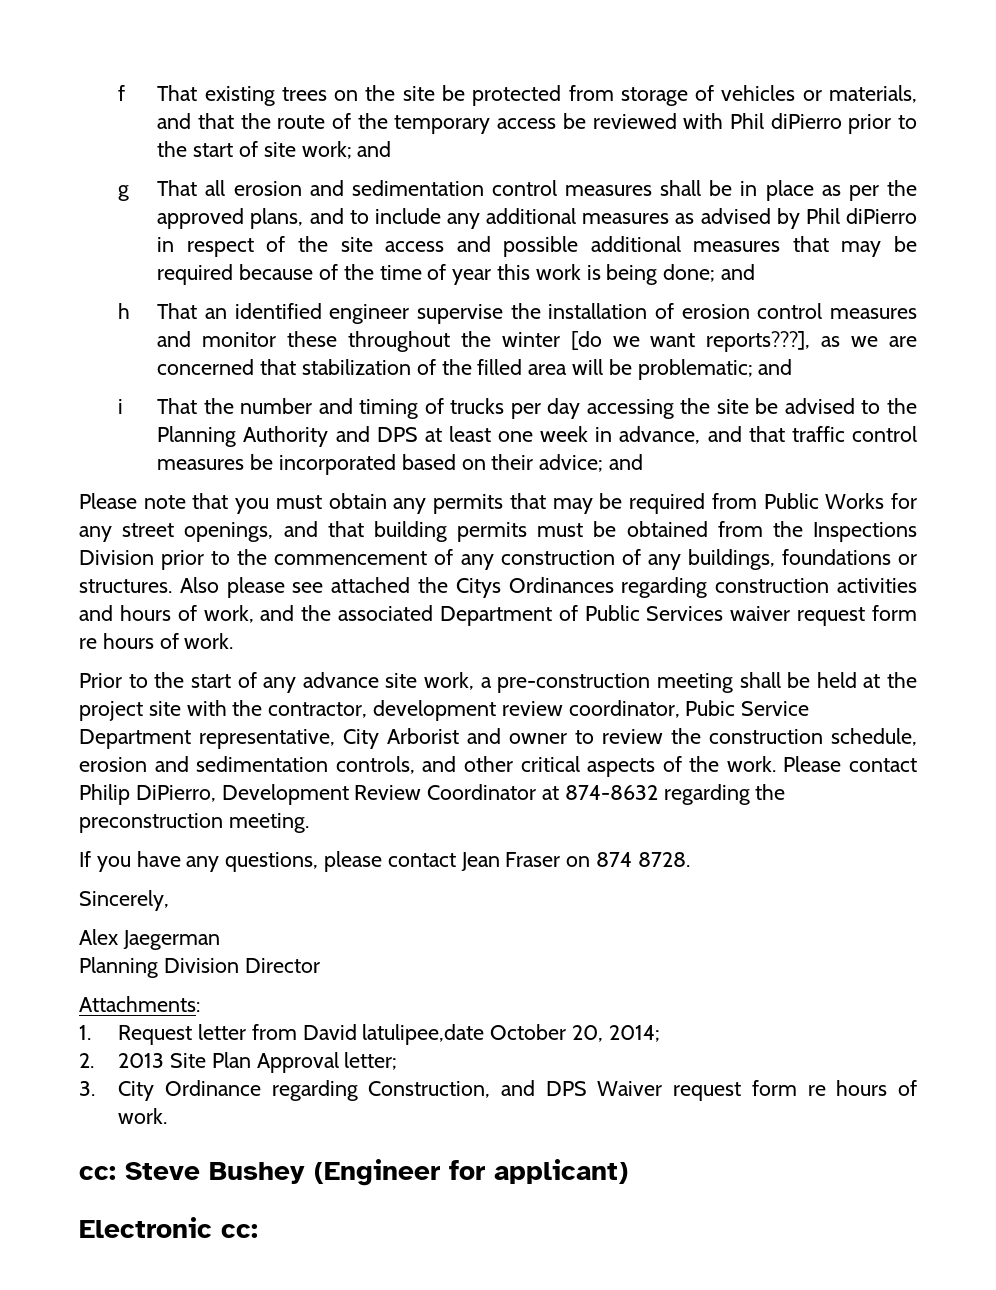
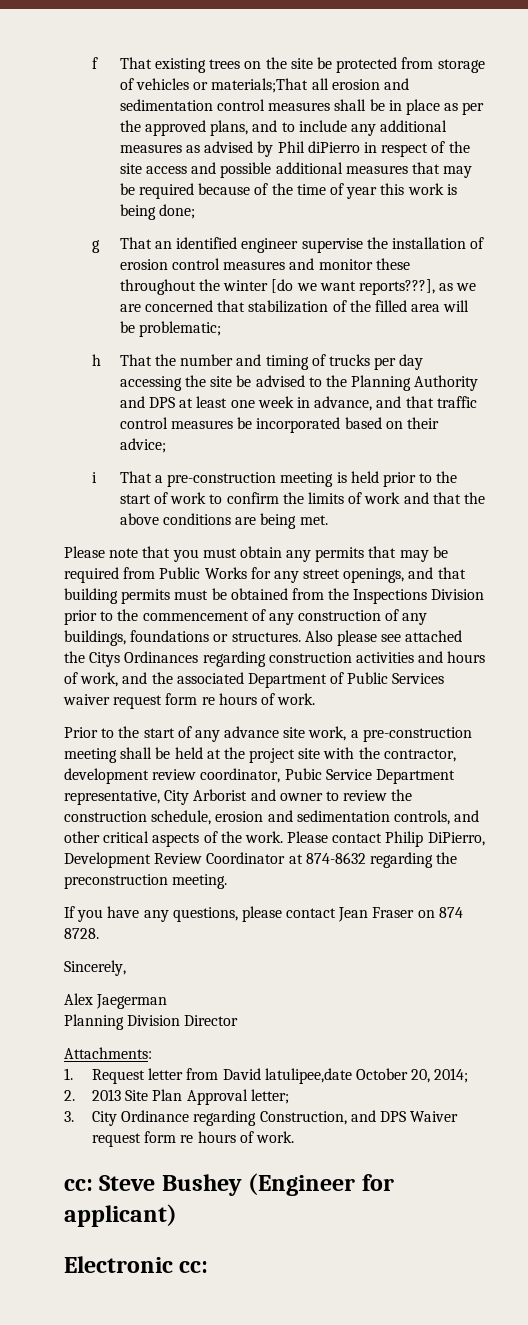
- f That existing trees on the site be protected from storage of vehicles or materials, and that the route of the temporary access be reviewed with Phil diPierro prior to the start of site work; and
- g That all erosion and sedimentation control measures shall be in place as per the approved plans, and to include any additional measures as advised by Phil diPierro in respect of the site access and possible additional measures that may be required because of the time of year this work is being done; and
- h That an identified engineer supervise the installation of erosion control measures and monitor these throughout the winter [do we want reports???], as we are concerned that stabilization of the filled area will be problematic; and
- i That the number and timing of trucks per day accessing the site be advised to the Planning Authority and DPS at least one week in advance, and that traffic control measures be incorporated based on their advice; and
+ f That existing trees on the site be protected from storage of vehicles or materials;That all erosion and sedimentation control measures shall be in place as per the approved plans, and to include any additional measures as advised by Phil diPierro in respect of the site access and possible additional measures that may be required because of the time of year this work is being done;
+ g That an identified engineer supervise the installation of erosion control measures and monitor these throughout the winter [do we want reports???], as we are concerned that stabilization of the filled area will be problematic;
+ h That the number and timing of trucks per day accessing the site be advised to the Planning Authority and DPS at least one week in advance, and that traffic control measures be incorporated based on their advice;
+ i That a pre-construction meeting is held prior to the start of work to confirm the limits of work and that the above conditions are being met.

